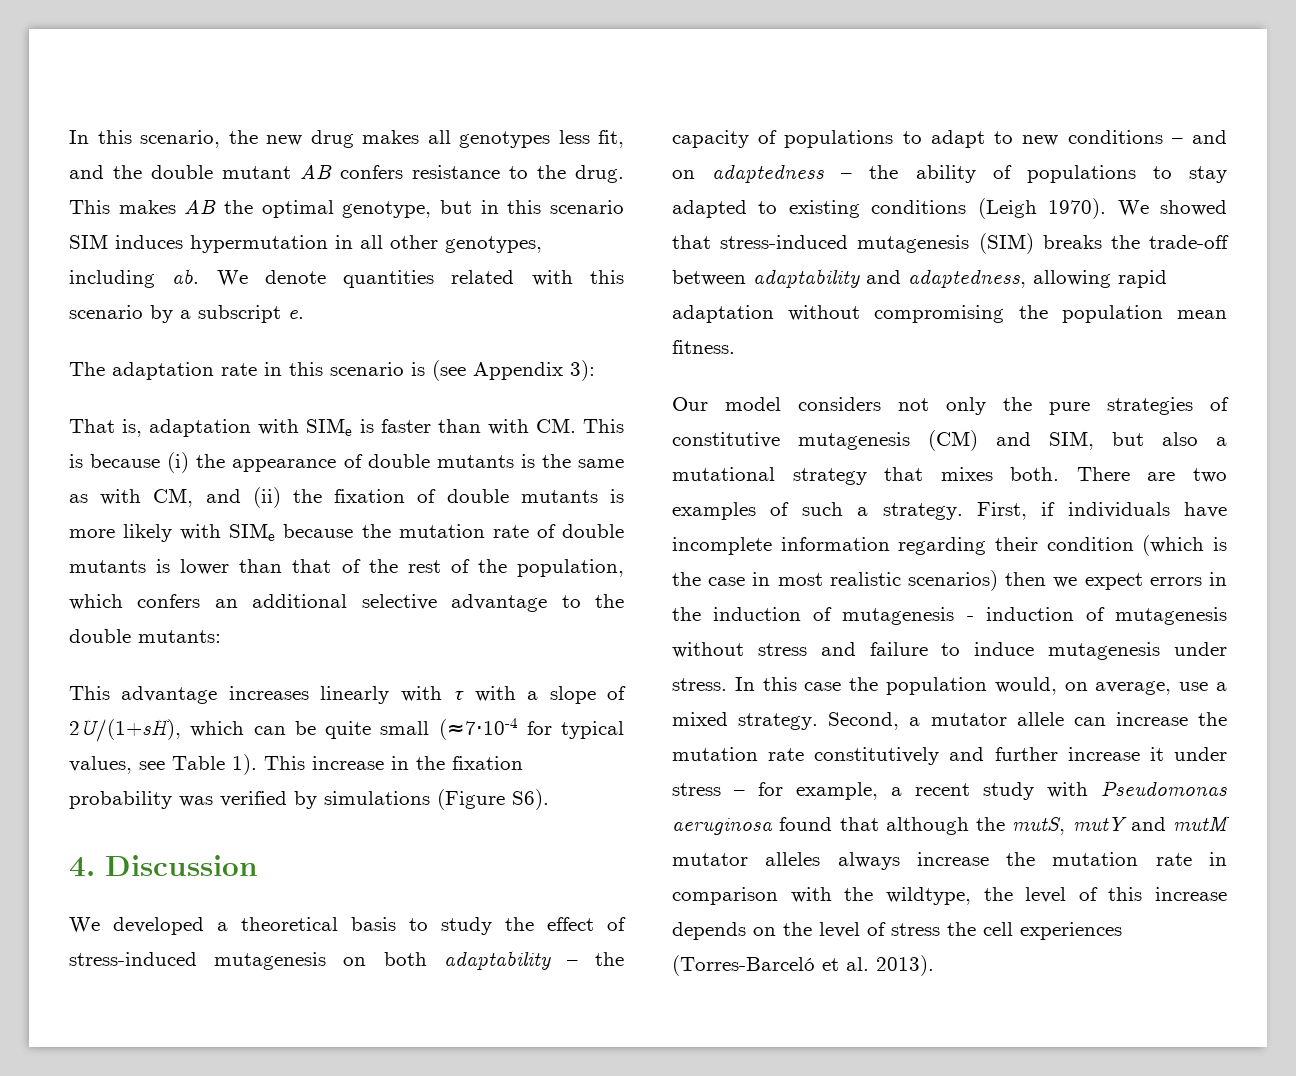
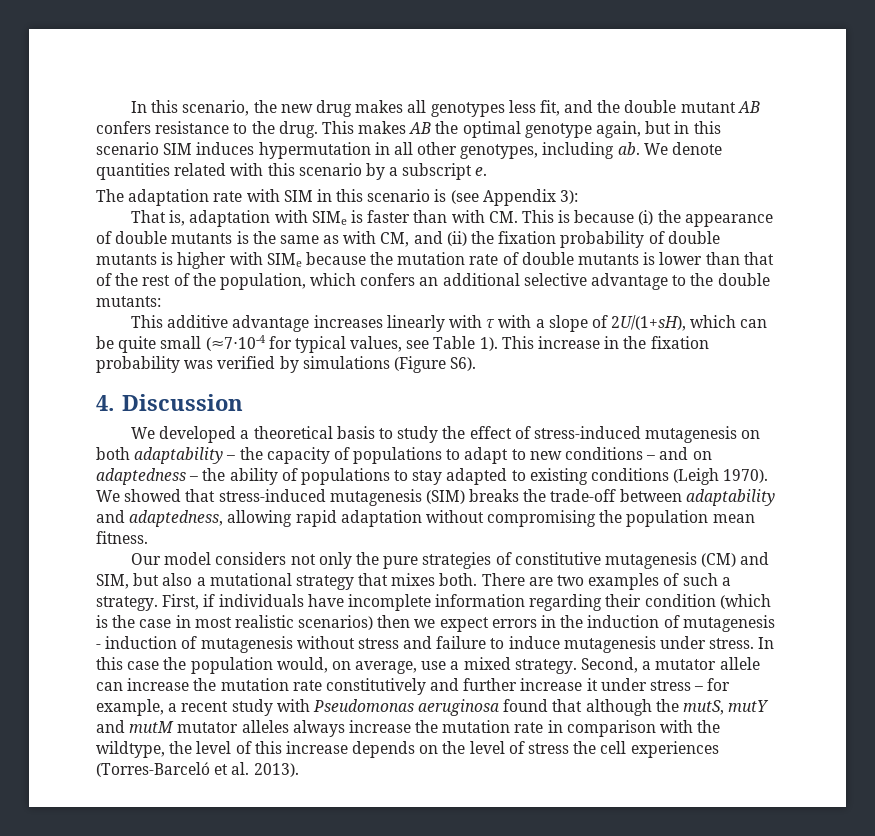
- This makes AB the optimal genotype, but in this scenario SIM induces hypermutation in all other genotypes, including ab.
+ This makes AB the optimal genotype again, but in this scenario SIM induces hypermutation in all other genotypes, including ab.
- The adaptation rate in this scenario is (see Appendix 3):
+ The adaptation rate with SIM in this scenario is (see Appendix 3):
- That is, adaptation with SIMe is faster than with CM. This is because (i) the appearance of double mutants is the same as with CM, and (ii) the fixation of double mutants is more likely with SIMe because the mutation rate of double mutants is lower than that of the rest of the population, which confers an additional selective advantage to the double mutants:
+ That is, adaptation with SIMe is faster than with CM. This is because (i) the appearance of double mutants is the same as with CM, and (ii) the fixation probability of double mutants is higher with SIMe because the mutation rate of double mutants is lower than that of the rest of the population, which confers an additional selective advantage to the double mutants:
- This advantage increases linearly with τ with a slope of 2U/(1+sH), which can be quite small (≈7⋅10-4 for typical values, see Table 1).
+ This additive advantage increases linearly with τ with a slope of 2U/(1+sH), which can be quite small (≈7⋅10-4 for typical values, see Table 1).

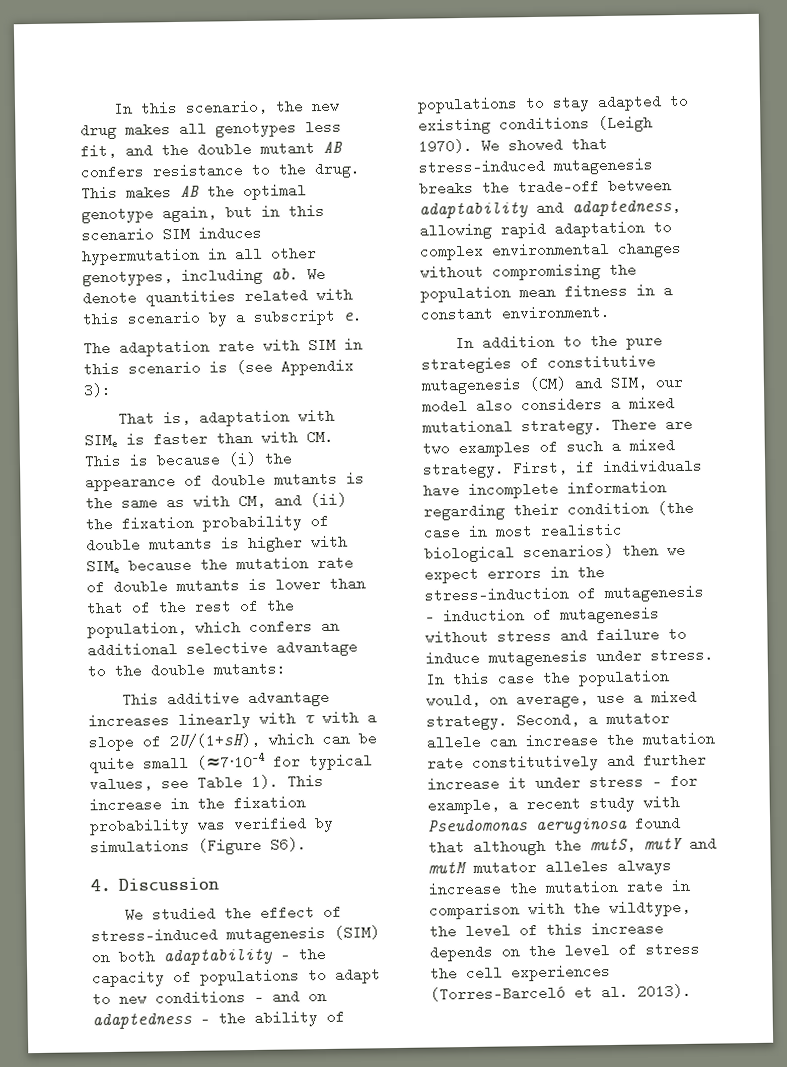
- We developed a theoretical basis to study the effect of stress-induced mutagenesis on both adaptability – the capacity of populations to adapt to new conditions – and on adaptedness – the ability of populations to stay adapted to existing conditions (Leigh 1970).
+ We studied the effect of stress-induced mutagenesis (SIM) on both adaptability – the capacity of populations to adapt to new conditions – and on adaptedness – the ability of populations to stay adapted to existing conditions (Leigh 1970).
- We showed that stress-induced mutagenesis (SIM) breaks the trade-off between adaptability and adaptedness, allowing rapid adaptation without compromising the population mean fitness.
- Our model considers not only the pure strategies of constitutive mutagenesis (CM) and SIM, but also a mutational strategy that mixes both.
+ We showed that stress-induced mutagenesis breaks the trade-off between adaptability and adaptedness, allowing rapid adaptation to complex environmental changes without compromising the population mean fitness in a constant environment.
+ In addition to the pure strategies of constitutive mutagenesis (CM) and SIM, our model also considers a mixed mutational strategy.
- There are two examples of such a strategy.
+ There are two examples of such a mixed strategy.
- First, if individuals have incomplete information regarding their condition (which is the case in most realistic scenarios) then we expect errors in the induction of mutagenesis - induction of mutagenesis without stress and failure to induce mutagenesis under stress.
+ First, if individuals have incomplete information regarding their condition (the case in most realistic biological scenarios) then we expect errors in the stress-induction of mutagenesis - induction of mutagenesis without stress and failure to induce mutagenesis under stress.

